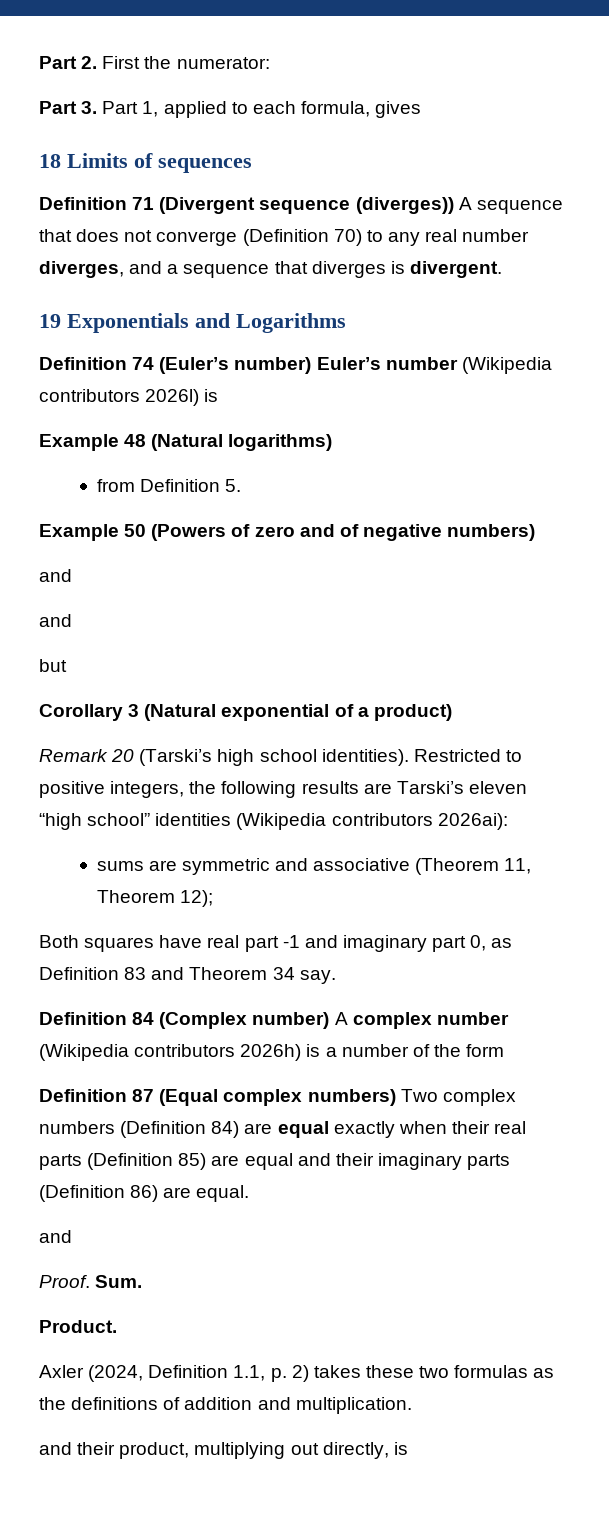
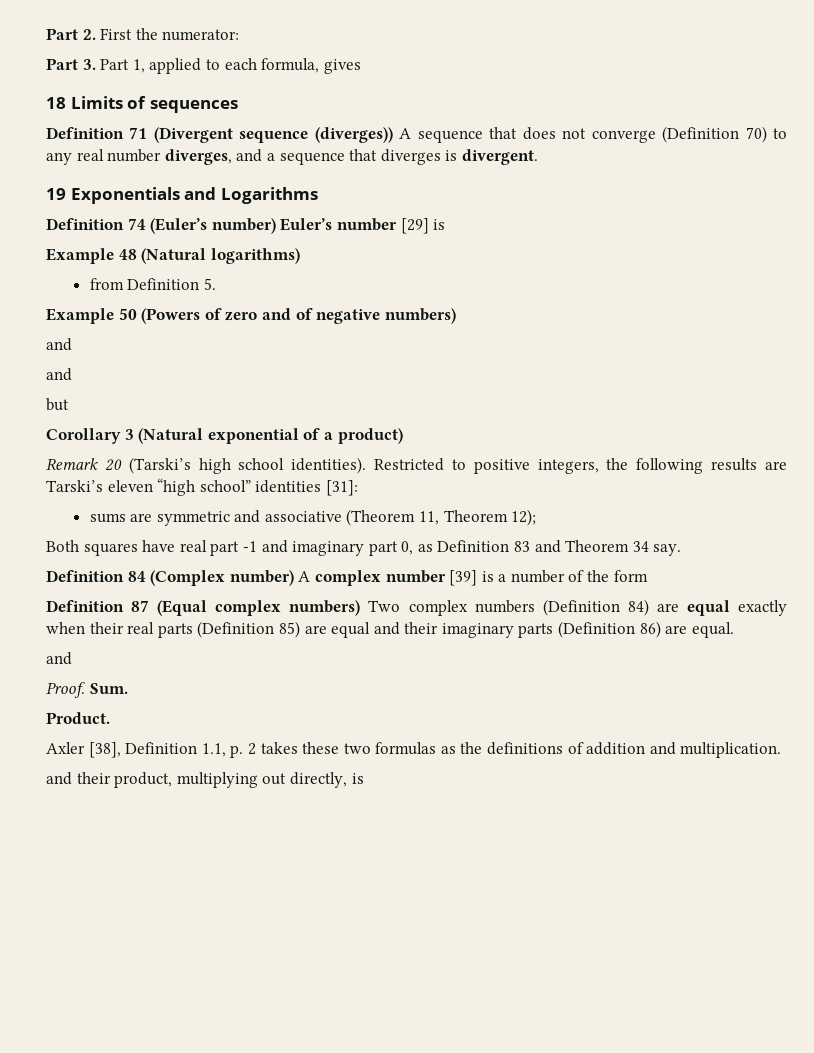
- Definition 74 (Euler’s number) Euler’s number (Wikipedia contributors 2026l) is
+ Definition 74 (Euler’s number) Euler’s number [29] is
- Restricted to positive integers, the following results are Tarski’s eleven “high school” identities (Wikipedia contributors 2026ai):
+ Restricted to positive integers, the following results are Tarski’s eleven “high school” identities [31]:
- Definition 84 (Complex number) A complex number (Wikipedia contributors 2026h) is a number of the form
+ Definition 84 (Complex number) A complex number [39] is a number of the form
- Axler (2024, Definition 1.1, p. 2) takes these two formulas as the definitions of addition and multiplication.
+ Axler [38], Definition 1.1, p. 2 takes these two formulas as the definitions of addition and multiplication.

